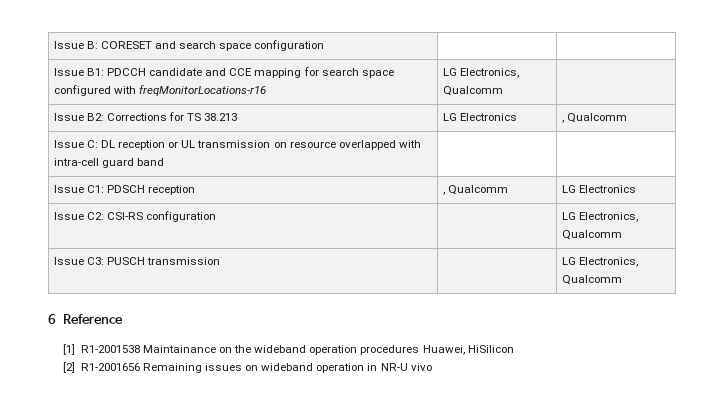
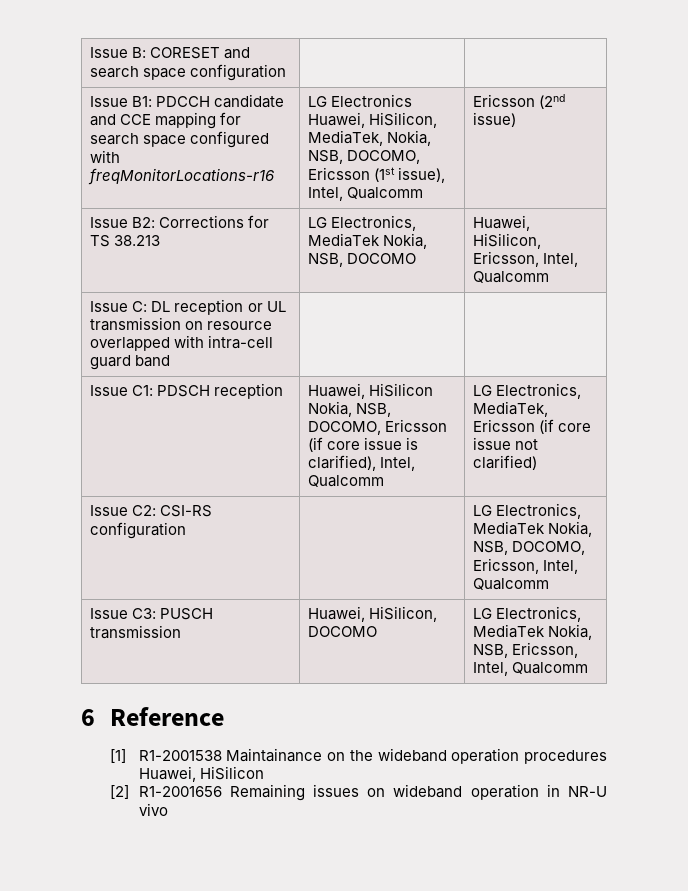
- Issue B1: PDCCH candidate and CCE mapping for search space configured with freqMonitorLocations-r16 | LG Electronics, Qualcomm |
+ Issue B1: PDCCH candidate and CCE mapping for search space configured with freqMonitorLocations-r16 | LG Electronics Huawei, HiSilicon, MediaTek, Nokia, NSB, DOCOMO, Ericsson (1st issue), Intel, Qualcomm | Ericsson (2nd issue)
- Issue B2: Corrections for TS 38.213 | LG Electronics | , Qualcomm
+ Issue B2: Corrections for TS 38.213 | LG Electronics, MediaTek Nokia, NSB, DOCOMO | Huawei, HiSilicon, Ericsson, Intel, Qualcomm
- Issue C1: PDSCH reception | , Qualcomm | LG Electronics
+ Issue C1: PDSCH reception | Huawei, HiSilicon Nokia, NSB, DOCOMO, Ericsson (if core issue is clarified), Intel, Qualcomm | LG Electronics, MediaTek, Ericsson (if core issue not clarified)
- Issue C2: CSI-RS configuration | | LG Electronics, Qualcomm
+ Issue C2: CSI-RS configuration | | LG Electronics, MediaTek Nokia, NSB, DOCOMO, Ericsson, Intel, Qualcomm
- Issue C3: PUSCH transmission | | LG Electronics, Qualcomm
+ Issue C3: PUSCH transmission | Huawei, HiSilicon, DOCOMO | LG Electronics, MediaTek Nokia, NSB, Ericsson, Intel, Qualcomm

